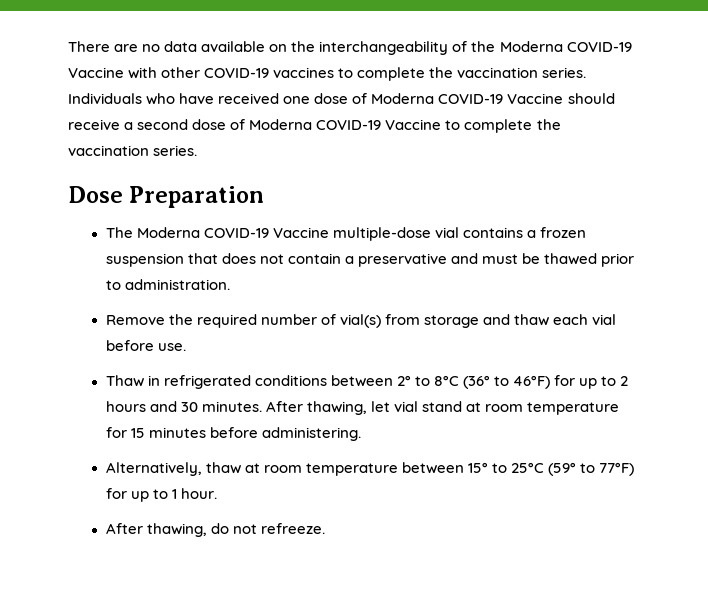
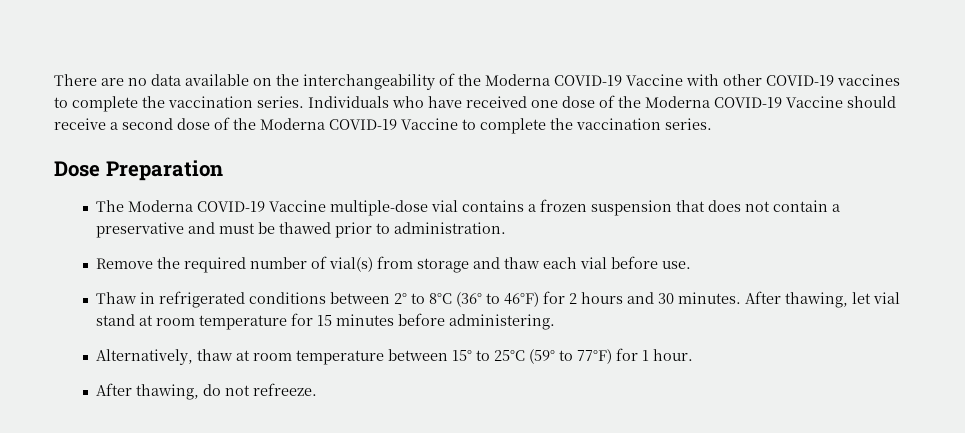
- Individuals who have received one dose of Moderna COVID-19 Vaccine should receive a second dose of Moderna COVID-19 Vaccine to complete the vaccination series.
+ Individuals who have received one dose of the Moderna COVID-19 Vaccine should receive a second dose of the Moderna COVID-19 Vaccine to complete the vaccination series.
- Thaw in refrigerated conditions between 2° to 8°C (36° to 46°F) for up to 2 hours and 30 minutes.
+ Thaw in refrigerated conditions between 2° to 8°C (36° to 46°F) for 2 hours and 30 minutes.
- Alternatively, thaw at room temperature between 15° to 25°C (59° to 77°F) for up to 1 hour.
+ Alternatively, thaw at room temperature between 15° to 25°C (59° to 77°F) for 1 hour.

